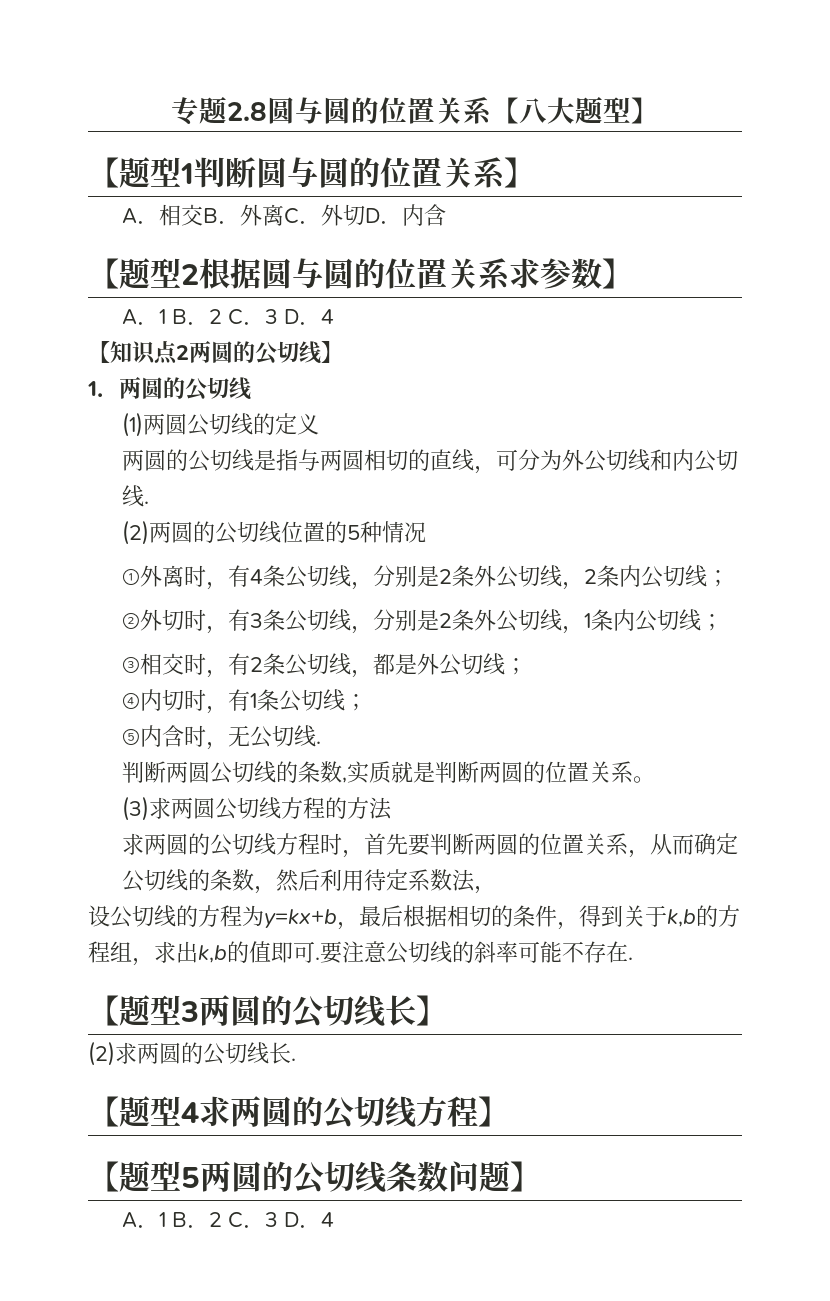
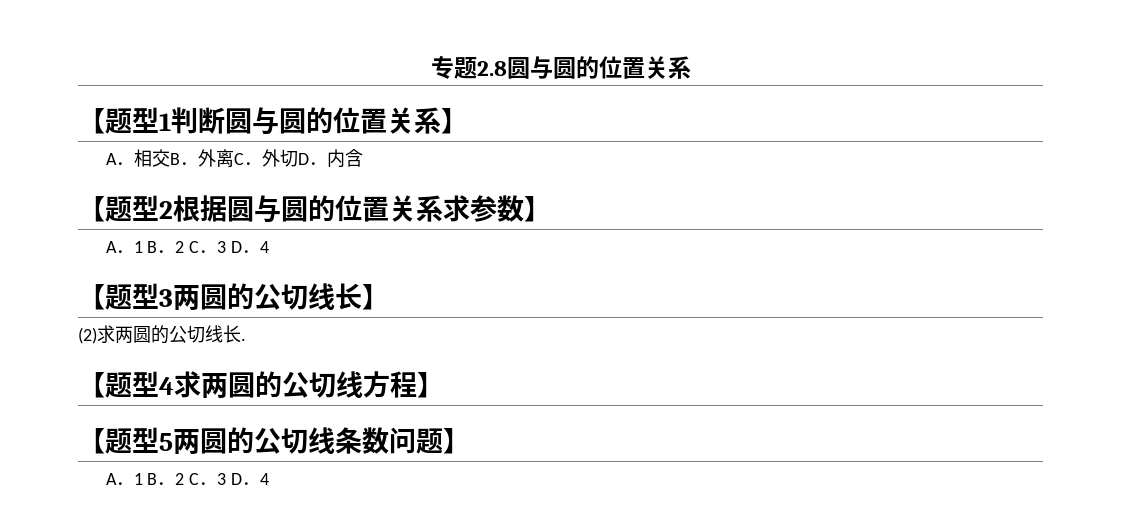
- 专题2.8圆与圆的位置关系【八大题型】
+ 专题2.8圆与圆的位置关系
- 【知识点2两圆的公切线】
- 1．两圆的公切线
- (1)两圆公切线的定义
- 两圆的公切线是指与两圆相切的直线，可分为外公切线和内公切线.
- (2)两圆的公切线位置的5种情况
- ①外离时，有4条公切线，分别是2条外公切线，2条内公切线；
- ②外切时，有3条公切线，分别是2条外公切线，1条内公切线；
- ③相交时，有2条公切线，都是外公切线；
- ④内切时，有1条公切线；
- ⑤内含时，无公切线.
- 判断两圆公切线的条数,实质就是判断两圆的位置关系。
- (3)求两圆公切线方程的方法
- 求两圆的公切线方程时，首先要判断两圆的位置关系，从而确定公切线的条数，然后利用待定系数法，
- 设公切线的方程为y=kx+b，最后根据相切的条件，得到关于k,b的方程组，求出k,b的值即可.要注意公切线的斜率可能不存在.

